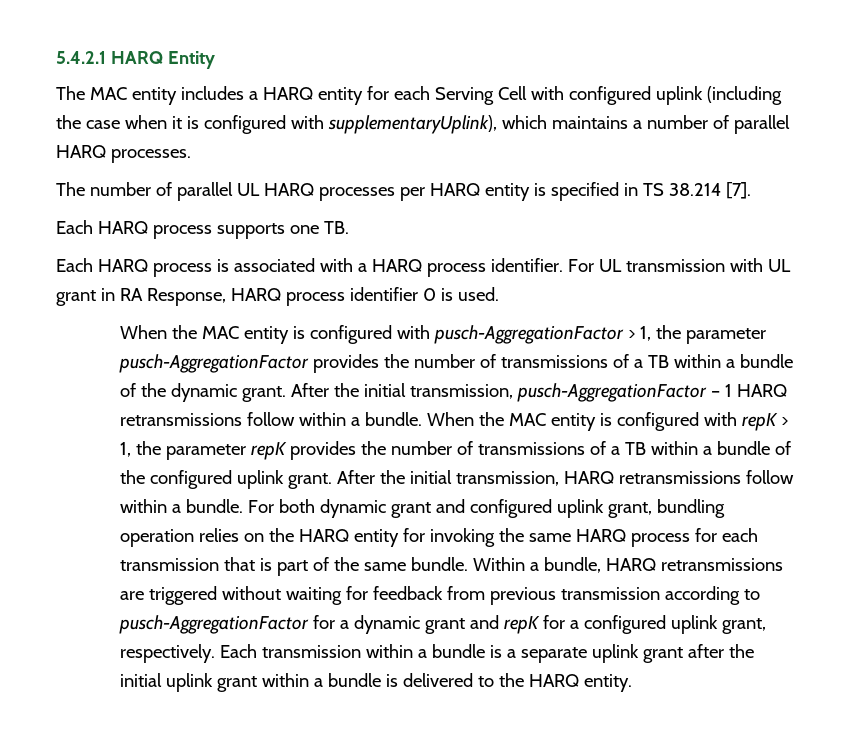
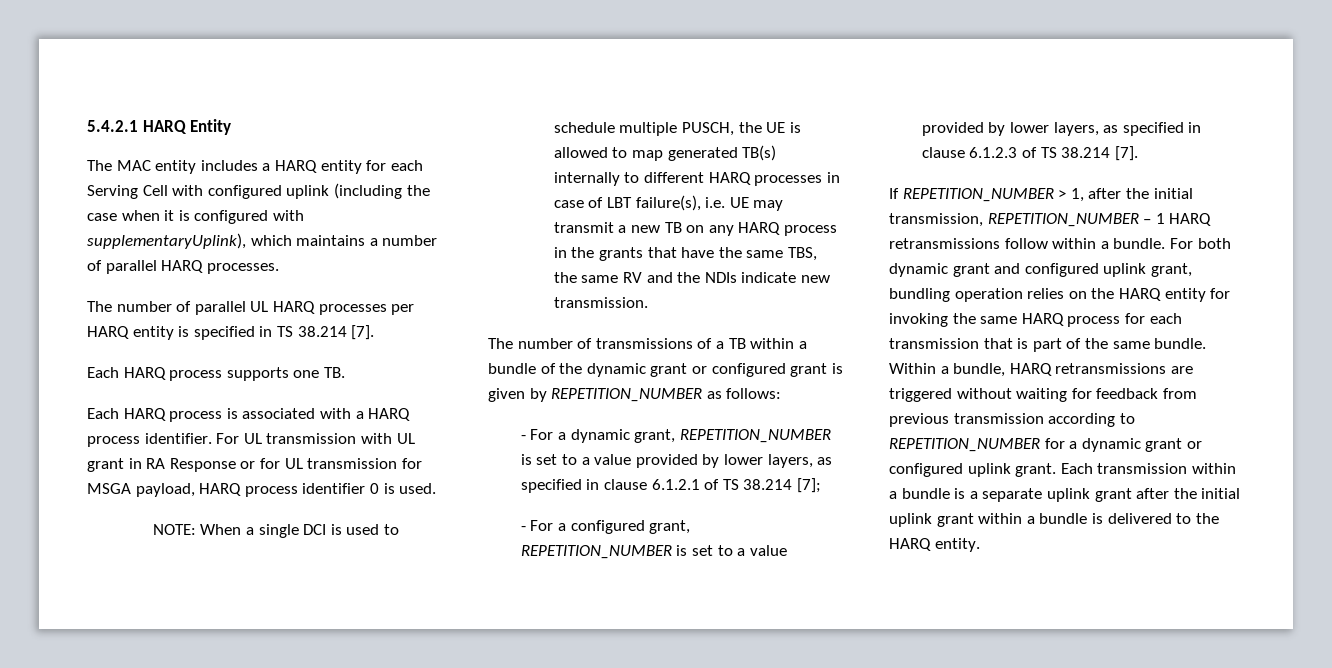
- For UL transmission with UL grant in RA Response, HARQ process identifier 0 is used.
+ For UL transmission with UL grant in RA Response or for UL transmission for MSGA payload, HARQ process identifier 0 is used.
- When the MAC entity is configured with pusch-AggregationFactor > 1, the parameter pusch-AggregationFactor provides the number of transmissions of a TB within a bundle of the dynamic grant. After the initial transmission, pusch-AggregationFactor – 1 HARQ retransmissions follow within a bundle.
+ NOTE: When a single DCI is used to schedule multiple PUSCH, the UE is allowed to map generated TB(s) internally to different HARQ processes in case of LBT failure(s), i.e. UE may transmit a new TB on any HARQ process in the grants that have the same TBS, the same RV and the NDIs indicate new transmission.
+ The number of transmissions of a TB within a bundle of the dynamic grant or configured grant is given by REPETITION_NUMBER as follows:
+ - For a dynamic grant, REPETITION_NUMBER is set to a value provided by lower layers, as specified in clause 6.1.2.1 of TS 38.214 [7];
+ - For a configured grant, REPETITION_NUMBER is set to a value provided by lower layers, as specified in clause 6.1.2.3 of TS 38.214 [7].
+ If REPETITION_NUMBER > 1, after the initial transmission, REPETITION_NUMBER – 1 HARQ retransmissions follow within a bundle.
- When the MAC entity is configured with repK > 1, the parameter repK provides the number of transmissions of a TB within a bundle of the configured uplink grant. After the initial transmission, HARQ retransmissions follow within a bundle.
- Within a bundle, HARQ retransmissions are triggered without waiting for feedback from previous transmission according to pusch-AggregationFactor for a dynamic grant and repK for a configured uplink grant, respectively.
+ Within a bundle, HARQ retransmissions are triggered without waiting for feedback from previous transmission according to REPETITION_NUMBER for a dynamic grant or configured uplink grant.

